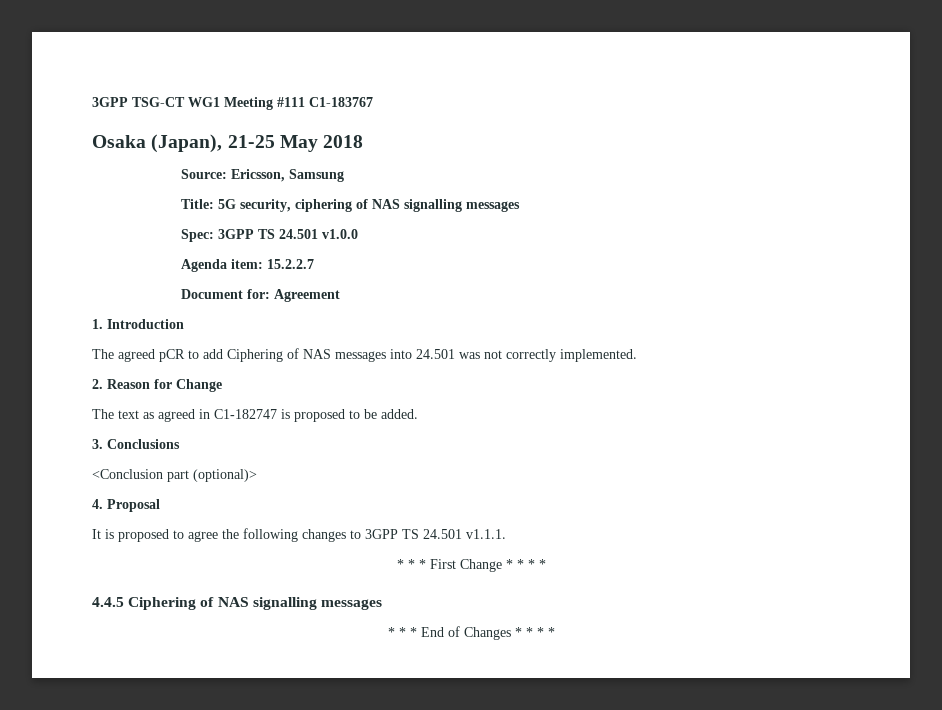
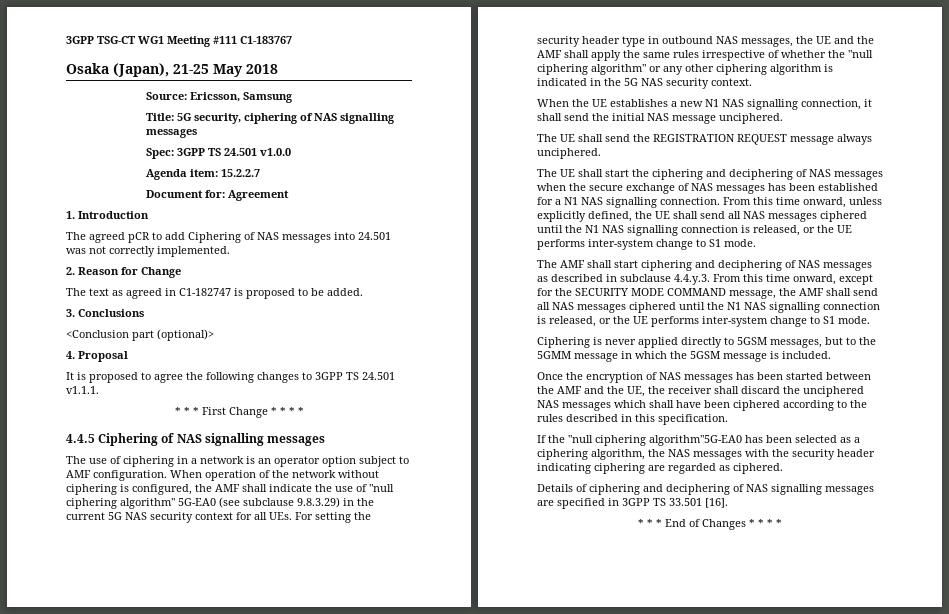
+ The use of ciphering in a network is an operator option subject to AMF configuration. When operation of the network without ciphering is configured, the AMF shall indicate the use of "null ciphering algorithm" 5G-EA0 (see subclause 9.8.3.29) in the current 5G NAS security context for all UEs. For setting the security header type in outbound NAS messages, the UE and the AMF shall apply the same rules irrespective of whether the "null ciphering algorithm" or any other ciphering algorithm is indicated in the 5G NAS security context.
+ When the UE establishes a new N1 NAS signalling connection, it shall send the initial NAS message unciphered.
+ The UE shall send the REGISTRATION REQUEST message always unciphered.
+ The UE shall start the ciphering and deciphering of NAS messages when the secure exchange of NAS messages has been established for a N1 NAS signalling connection. From this time onward, unless explicitly defined, the UE shall send all NAS messages ciphered until the N1 NAS signalling connection is released, or the UE performs inter-system change to S1 mode.
+ The AMF shall start ciphering and deciphering of NAS messages as described in subclause 4.4.y.3. From this time onward, except for the SECURITY MODE COMMAND message, the AMF shall send all NAS messages ciphered until the N1 NAS signalling connection is released, or the UE performs inter-system change to S1 mode.
+ Ciphering is never applied directly to 5GSM messages, but to the 5GMM message in which the 5GSM message is included.
+ Once the encryption of NAS messages has been started between the AMF and the UE, the receiver shall discard the unciphered NAS messages which shall have been ciphered according to the rules described in this specification.
+ If the "null ciphering algorithm"5G-EA0 has been selected as a ciphering algorithm, the NAS messages with the security header indicating ciphering are regarded as ciphered.
+ Details of ciphering and deciphering of NAS signalling messages are specified in 3GPP TS 33.501 [16].

